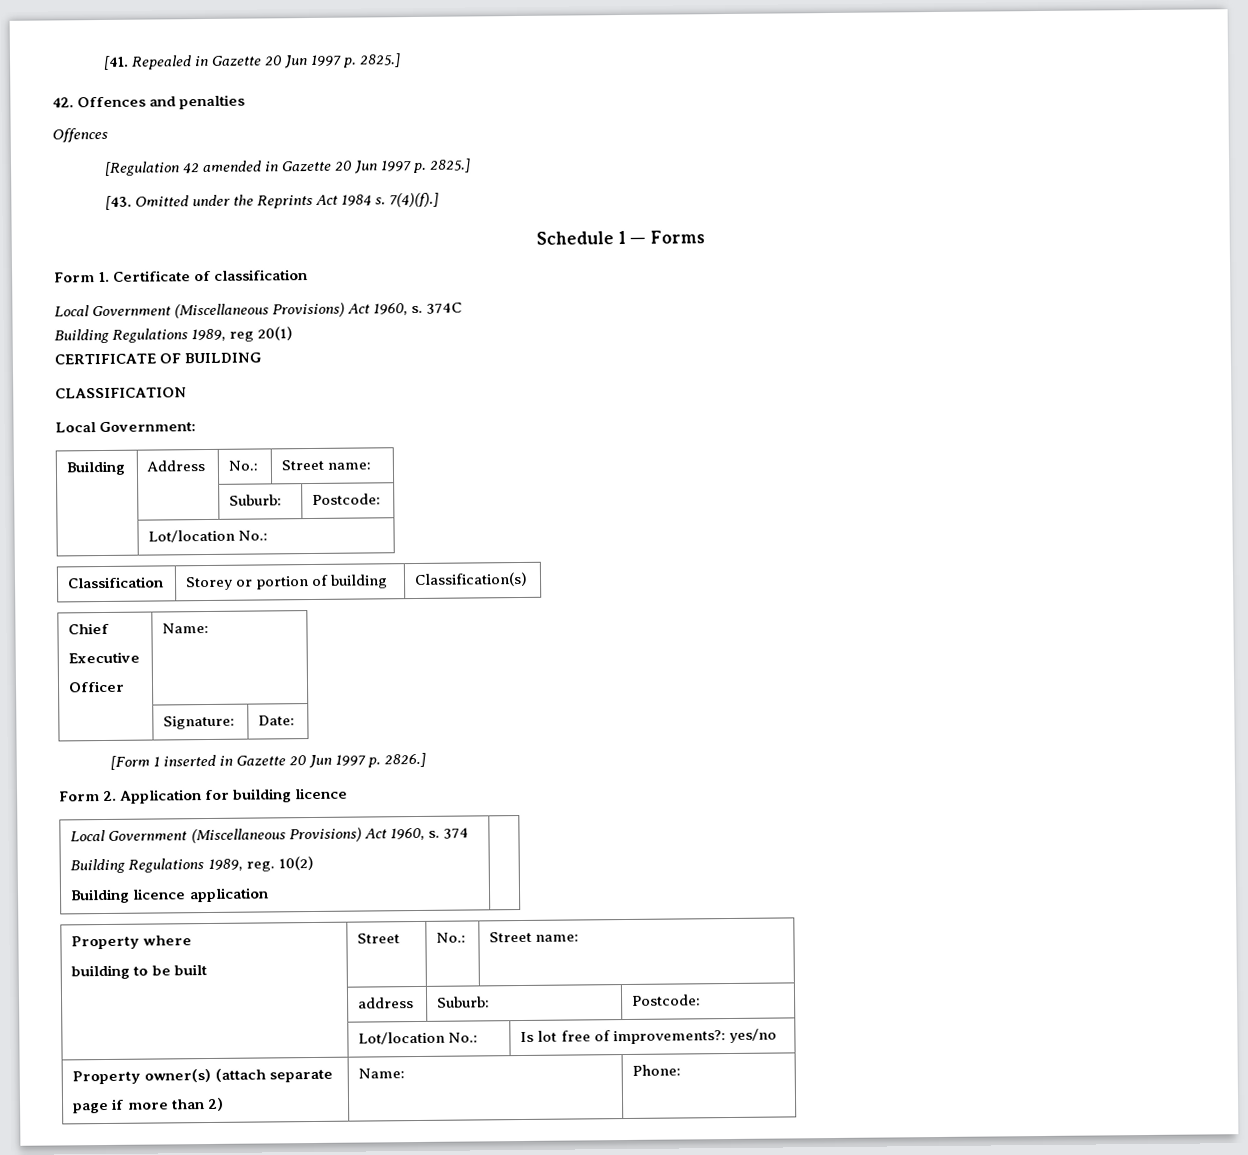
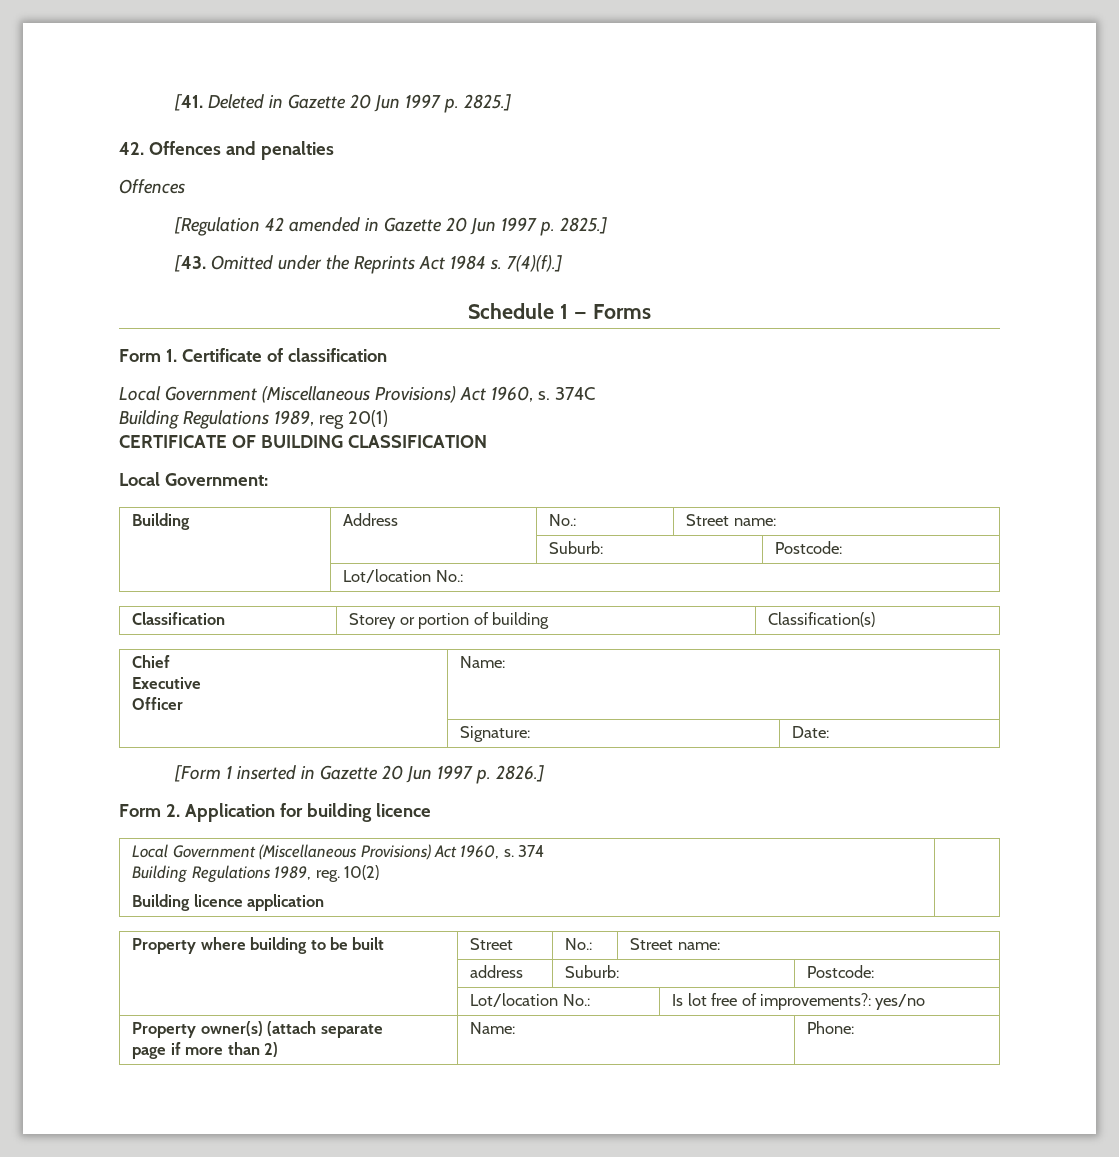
- [41. Repealed in Gazette 20 Jun 1997 p. 2825.]
+ [41. Deleted in Gazette 20 Jun 1997 p. 2825.]
- CERTIFICATE OF BUILDING
- CLASSIFICATION
+ CERTIFICATE OF BUILDING CLASSIFICATION
- Property where
- building to be built | Street | No.: | Street name:
+ Property where building to be built | Street | No.: | Street name:

